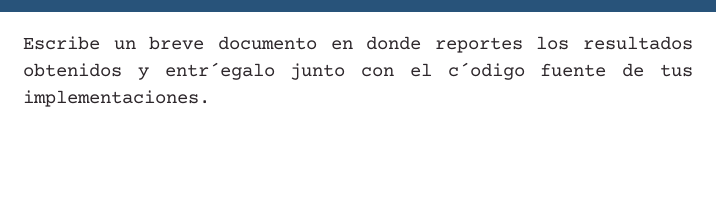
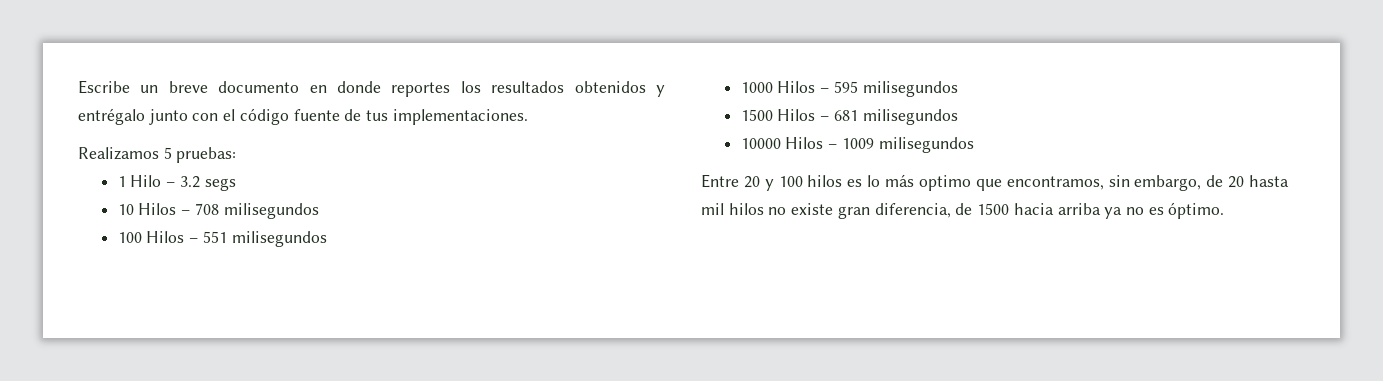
- Escribe un breve documento en donde reportes los resultados obtenidos y entr´egalo junto con el c´odigo fuente de tus implementaciones.
+ Escribe un breve documento en donde reportes los resultados obtenidos y entrégalo junto con el código fuente de tus implementaciones.
+ Realizamos 5 pruebas:
+ 1 Hilo – 3.2 segs
+ 10 Hilos – 708 milisegundos
+ 100 Hilos – 551 milisegundos
+ 1000 Hilos – 595 milisegundos
+ 1500 Hilos – 681 milisegundos
+ 10000 Hilos – 1009 milisegundos
+ Entre 20 y 100 hilos es lo más optimo que encontramos, sin embargo, de 20 hasta mil hilos no existe gran diferencia, de 1500 hacia arriba ya no es óptimo.

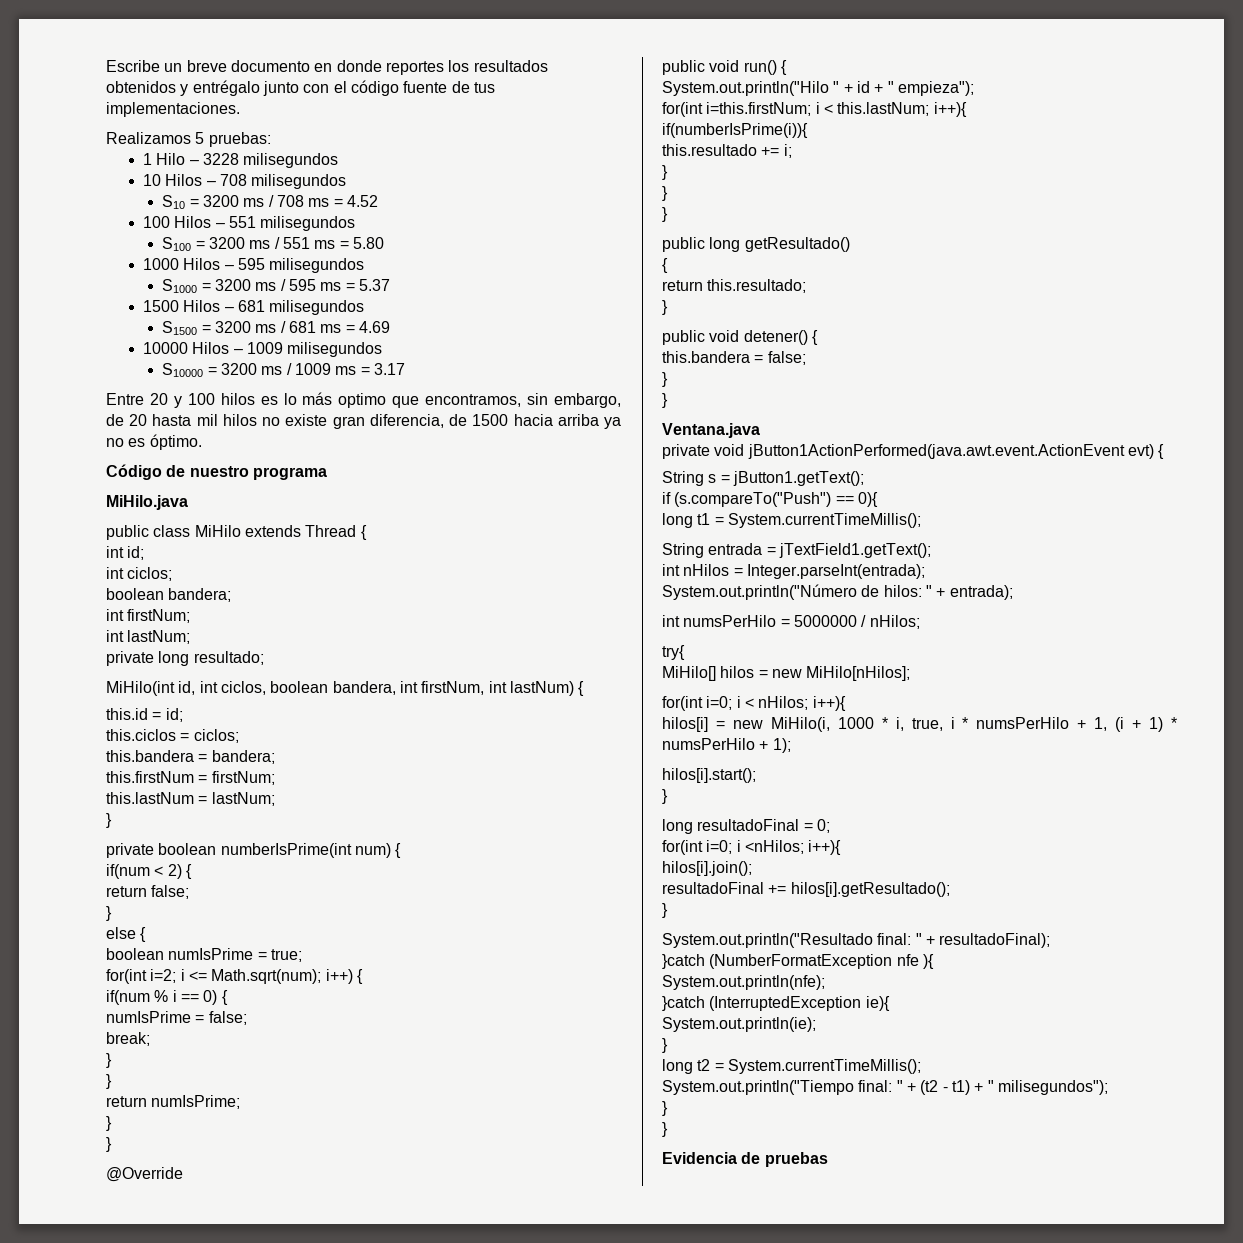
- 1 Hilo – 3.2 segs
+ 1 Hilo – 3228 milisegundos
+ S10 = 3200 ms / 708 ms = 4.52
+ S100 = 3200 ms / 551 ms = 5.80
+ S1000 = 3200 ms / 595 ms = 5.37
+ S1500 = 3200 ms / 681 ms = 4.69
+ S10000 = 3200 ms / 1009 ms = 3.17
+ Código de nuestro programa
+ MiHilo.java
+ public class MiHilo extends Thread {
+ int id;
+ int ciclos;
+ boolean bandera;
+ int firstNum;
+ int lastNum;
+ private long resultado;
+ MiHilo(int id, int ciclos, boolean bandera, int firstNum, int lastNum) {
+ this.id = id;
+ this.ciclos = ciclos;
+ this.bandera = bandera;
+ this.firstNum = firstNum;
+ this.lastNum = lastNum;
+ }
+ private boolean numberIsPrime(int num) {
+ if(num < 2) {
+ return false;
+ }
+ else {
+ boolean numIsPrime = true;
+ for(int i=2; i <= Math.sqrt(num); i++) {
+ if(num % i == 0) {
+ numIsPrime = false;
+ break;
+ }
+ }
+ return numIsPrime;
+ }
+ }
+ @Override
+ public void run() {
+ System.out.println("Hilo " + id + " empieza");
+ for(int i=this.firstNum; i < this.lastNum; i++){
+ if(numberIsPrime(i)){
+ this.resultado += i;
+ }
+ }
+ }
+ public long getResultado()
+ {
+ return this.resultado;
+ }
+ public void detener() {
+ this.bandera = false;
+ }
+ }
+ Ventana.java
+ private void jButton1ActionPerformed(java.awt.event.ActionEvent evt) {
+ String s = jButton1.getText();
+ if (s.compareTo("Push") == 0){
+ long t1 = System.currentTimeMillis();
+ String entrada = jTextField1.getText();
+ int nHilos = Integer.parseInt(entrada);
+ System.out.println("Número de hilos: " + entrada);
+ int numsPerHilo = 5000000 / nHilos;
+ try{
+ MiHilo[] hilos = new MiHilo[nHilos];
+ for(int i=0; i < nHilos; i++){
+ hilos[i] = new MiHilo(i, 1000 * i, true, i * numsPerHilo + 1, (i + 1) * numsPerHilo + 1);
+ hilos[i].start();
+ }
+ long resultadoFinal = 0;
+ for(int i=0; i <nHilos; i++){
+ hilos[i].join();
+ resultadoFinal += hilos[i].getResultado();
+ }
+ System.out.println("Resultado final: " + resultadoFinal);
+ }catch (NumberFormatException nfe ){
+ System.out.println(nfe);
+ }catch (InterruptedException ie){
+ System.out.println(ie);
+ }
+ long t2 = System.currentTimeMillis();
+ System.out.println("Tiempo final: " + (t2 - t1) + " milisegundos");
+ }
+ }
+ Evidencia de pruebas

